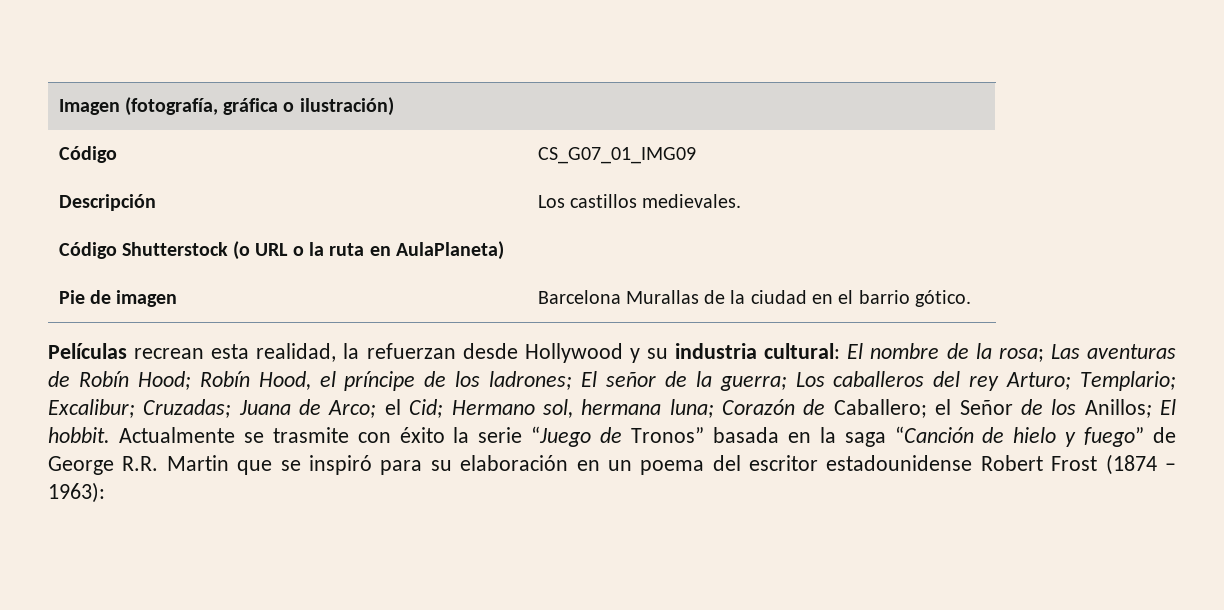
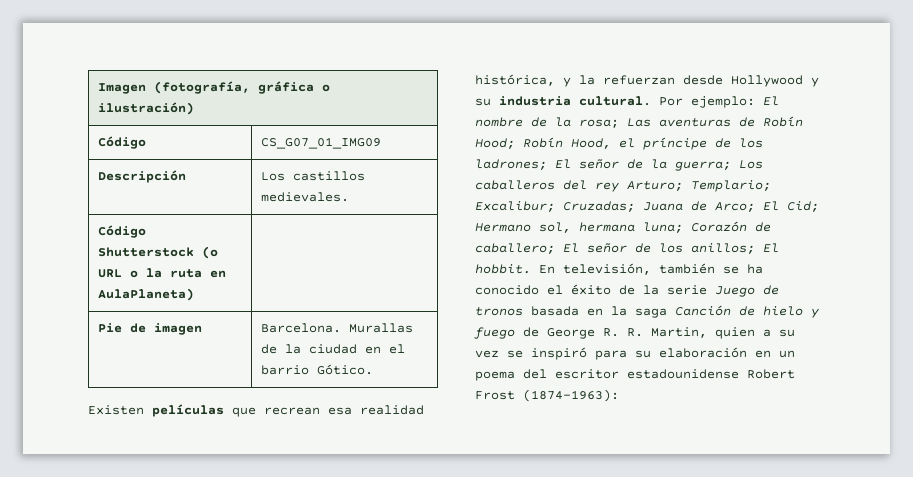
- Pie de imagen | Barcelona Murallas de la ciudad en el barrio gótico.
- Películas recrean esta realidad, la refuerzan desde Hollywood y su industria cultural: El nombre de la rosa; Las aventuras de Robín Hood; Robín Hood, el príncipe de los ladrones; El señor de la guerra; Los caballeros del rey Arturo; Templario; Excalibur; Cruzadas; Juana de Arco; el Cid; Hermano sol, hermana luna; Corazón de Caballero; el Señor de los Anillos; El hobbit.
+ Pie de imagen | Barcelona. Murallas de la ciudad en el barrio Gótico.
+ Existen películas que recrean esa realidad histórica, y la refuerzan desde Hollywood y su industria cultural. Por ejemplo: El nombre de la rosa; Las aventuras de Robín Hood; Robín Hood, el príncipe de los ladrones; El señor de la guerra; Los caballeros del rey Arturo; Templario; Excalibur; Cruzadas; Juana de Arco; El Cid; Hermano sol, hermana luna; Corazón de caballero; El señor de los anillos; El hobbit.
- Actualmente se trasmite con éxito la serie “Juego de Tronos” basada en la saga “Canción de hielo y fuego” de George R.R. Martin que se inspiró para su elaboración en un poema del escritor estadounidense Robert Frost (1874 – 1963):
+ En televisión, también se ha conocido el éxito de la serie Juego de tronos basada en la saga Canción de hielo y fuego de George R. R. Martin, quien a su vez se inspiró para su elaboración en un poema del escritor estadounidense Robert Frost (1874-1963):

